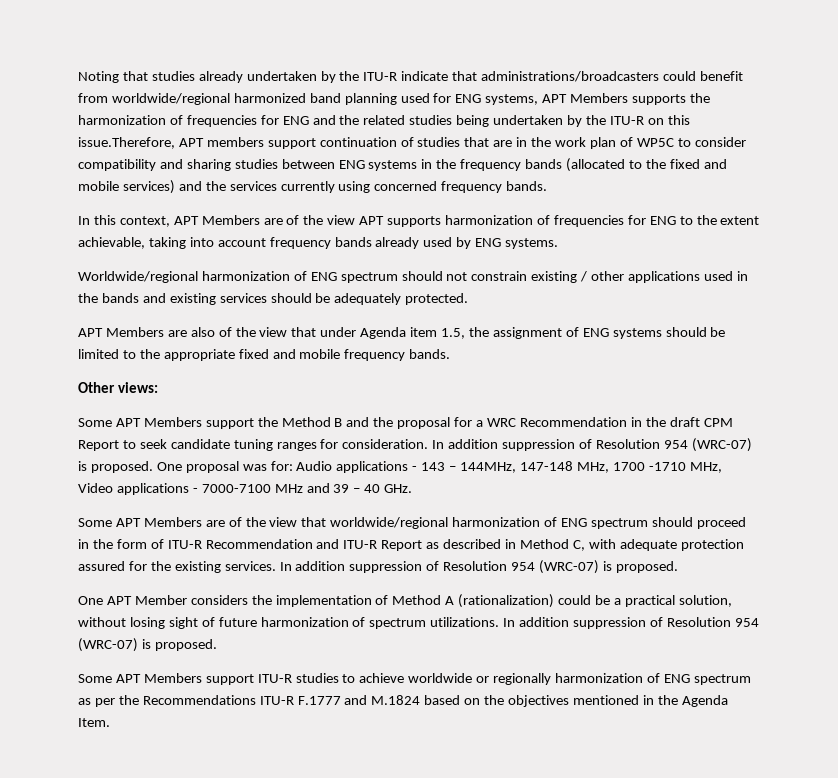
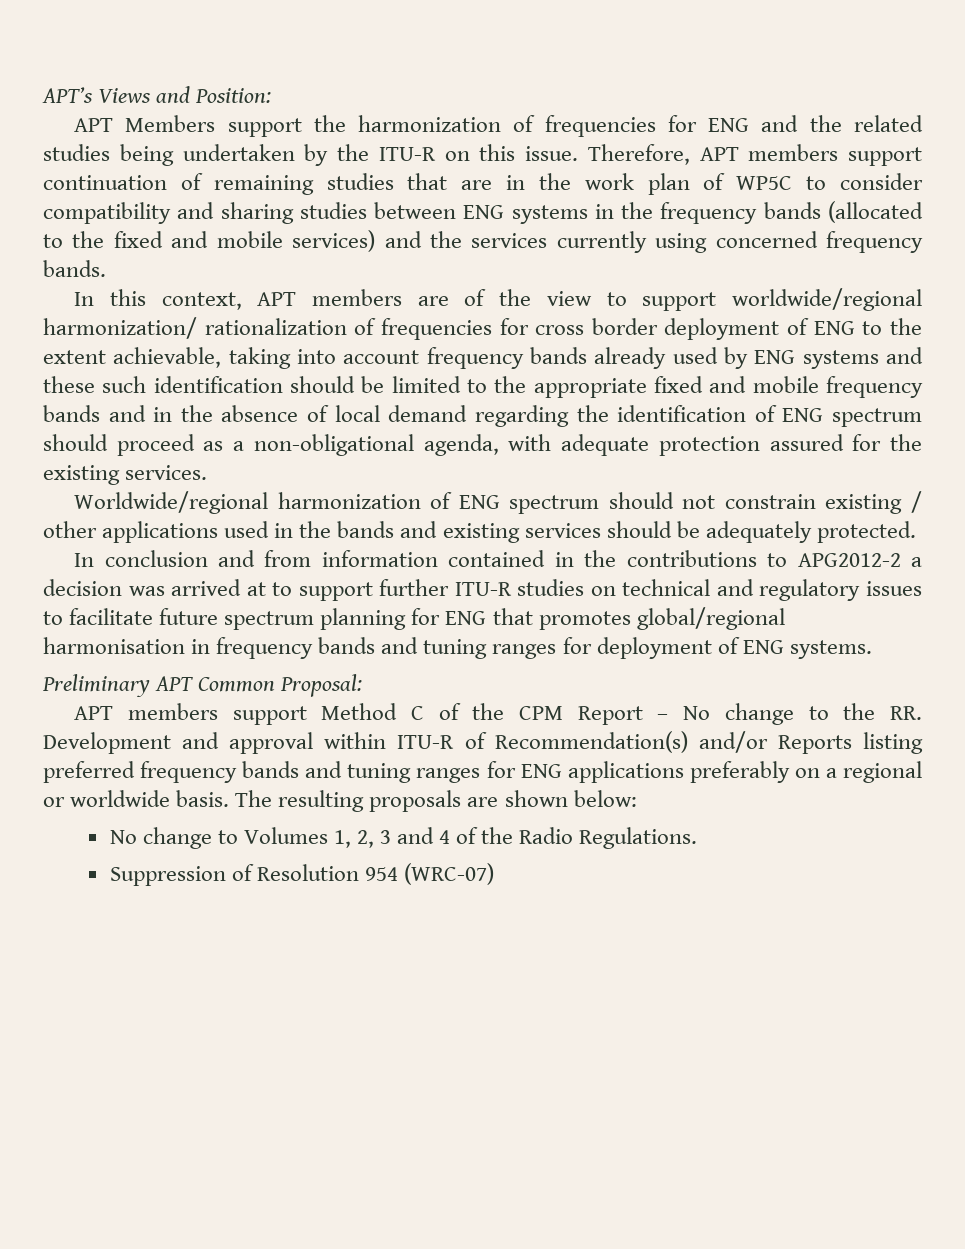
- Noting that studies already undertaken by the ITU-R indicate that administrations/broadcasters could benefit from worldwide/regional harmonized band planning used for ENG systems, APT Members supports the harmonization of frequencies for ENG and the related studies being undertaken by the ITU-R on this issue.Therefore, APT members support continuation of studies that are in the work plan of WP5C to consider compatibility and sharing studies between ENG systems in the frequency bands (allocated to the fixed and mobile services) and the services currently using concerned frequency bands.
+ APT’s Views and Position:
+ APT Members support the harmonization of frequencies for ENG and the related studies being undertaken by the ITU-R on this issue. Therefore, APT members support continuation of remaining studies that are in the work plan of WP5C to consider compatibility and sharing studies between ENG systems in the frequency bands (allocated to the fixed and mobile services) and the services currently using concerned frequency bands.
- In this context, APT Members are of the view APT supports harmonization of frequencies for ENG to the extent achievable, taking into account frequency bands already used by ENG systems.
+ In this context, APT members are of the view to support worldwide/regional harmonization/ rationalization of frequencies for cross border deployment of ENG to the extent achievable, taking into account frequency bands already used by ENG systems and these such identification should be limited to the appropriate fixed and mobile frequency bands and in the absence of local demand regarding the identification of ENG spectrum should proceed as a non-obligational agenda, with adequate protection assured for the existing services.
- APT Members are also of the view that under Agenda item 1.5, the assignment of ENG systems should be limited to the appropriate fixed and mobile frequency bands.
- Other views:
- Some APT Members support the Method B and the proposal for a WRC Recommendation in the draft CPM Report to seek candidate tuning ranges for consideration. In addition suppression of Resolution 954 (WRC-07) is proposed. One proposal was for: Audio applications - 143 – 144MHz, 147-148 MHz, 1700 -1710 MHz, Video applications - 7000-7100 MHz and 39 – 40 GHz.
- Some APT Members are of the view that worldwide/regional harmonization of ENG spectrum should proceed in the form of ITU-R Recommendation and ITU-R Report as described in Method C, with adequate protection assured for the existing services. In addition suppression of Resolution 954 (WRC-07) is proposed.
- One APT Member considers the implementation of Method A (rationalization) could be a practical solution, without losing sight of future harmonization of spectrum utilizations. In addition suppression of Resolution 954 (WRC-07) is proposed.
- Some APT Members support ITU-R studies to achieve worldwide or regionally harmonization of ENG spectrum as per the Recommendations ITU-R F.1777 and M.1824 based on the objectives mentioned in the Agenda Item.
+ In conclusion and from information contained in the contributions to APG2012-2 a decision was arrived at to support further ITU-R studies on technical and regulatory issues to facilitate future spectrum planning for ENG that promotes global/regional harmonisation in frequency bands and tuning ranges for deployment of ENG systems.
+ Preliminary APT Common Proposal:
+ APT members support Method C of the CPM Report – No change to the RR. Development and approval within ITU-R of Recommendation(s) and/or Reports listing preferred frequency bands and tuning ranges for ENG applications preferably on a regional or worldwide basis. The resulting proposals are shown below:
+ No change to Volumes 1, 2, 3 and 4 of the Radio Regulations.
+ Suppression of Resolution 954 (WRC-07)

